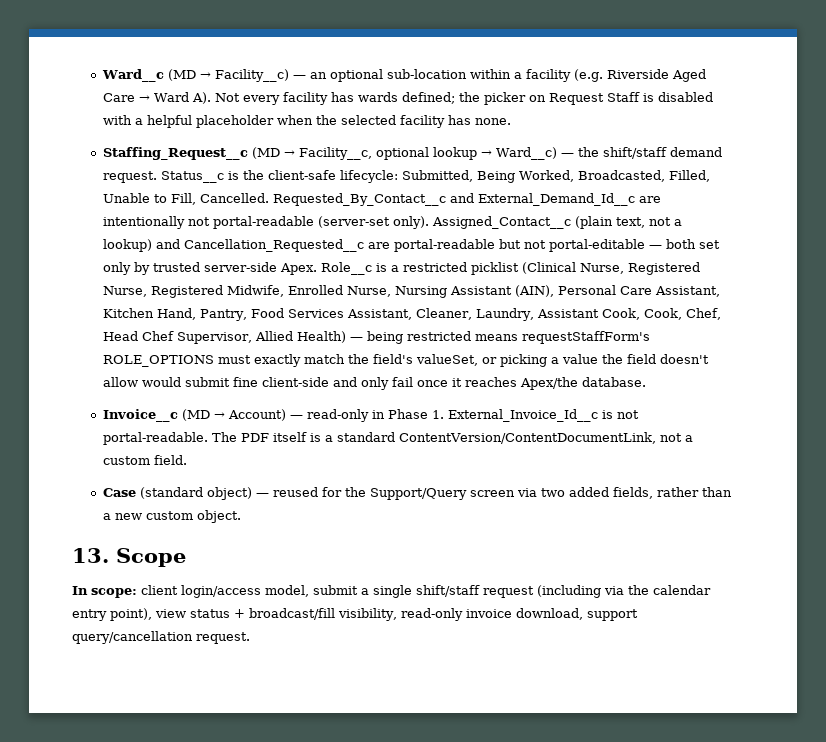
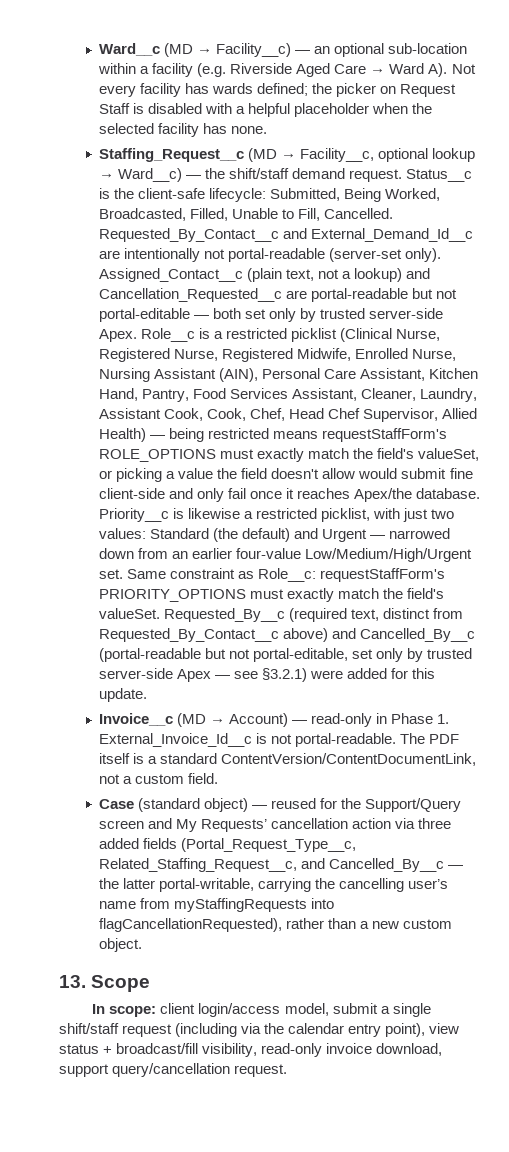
+ Priority__c is likewise a restricted picklist, with just two values: Standard (the default) and Urgent — narrowed down from an earlier four-value Low/Medium/High/Urgent set. Same constraint as Role__c: requestStaffForm's PRIORITY_OPTIONS must exactly match the field's valueSet. Requested_By__c (required text, distinct from Requested_By_Contact__c above) and Cancelled_By__c (portal-readable but not portal-editable, set only by trusted server-side Apex — see §3.2.1) were added for this update.
- Case (standard object) — reused for the Support/Query screen via two added fields, rather than a new custom object.
+ Case (standard object) — reused for the Support/Query screen and My Requests’ cancellation action via three added fields (Portal_Request_Type__c, Related_Staffing_Request__c, and Cancelled_By__c — the latter portal-writable, carrying the cancelling user’s name from myStaffingRequests into flagCancellationRequested), rather than a new custom object.

